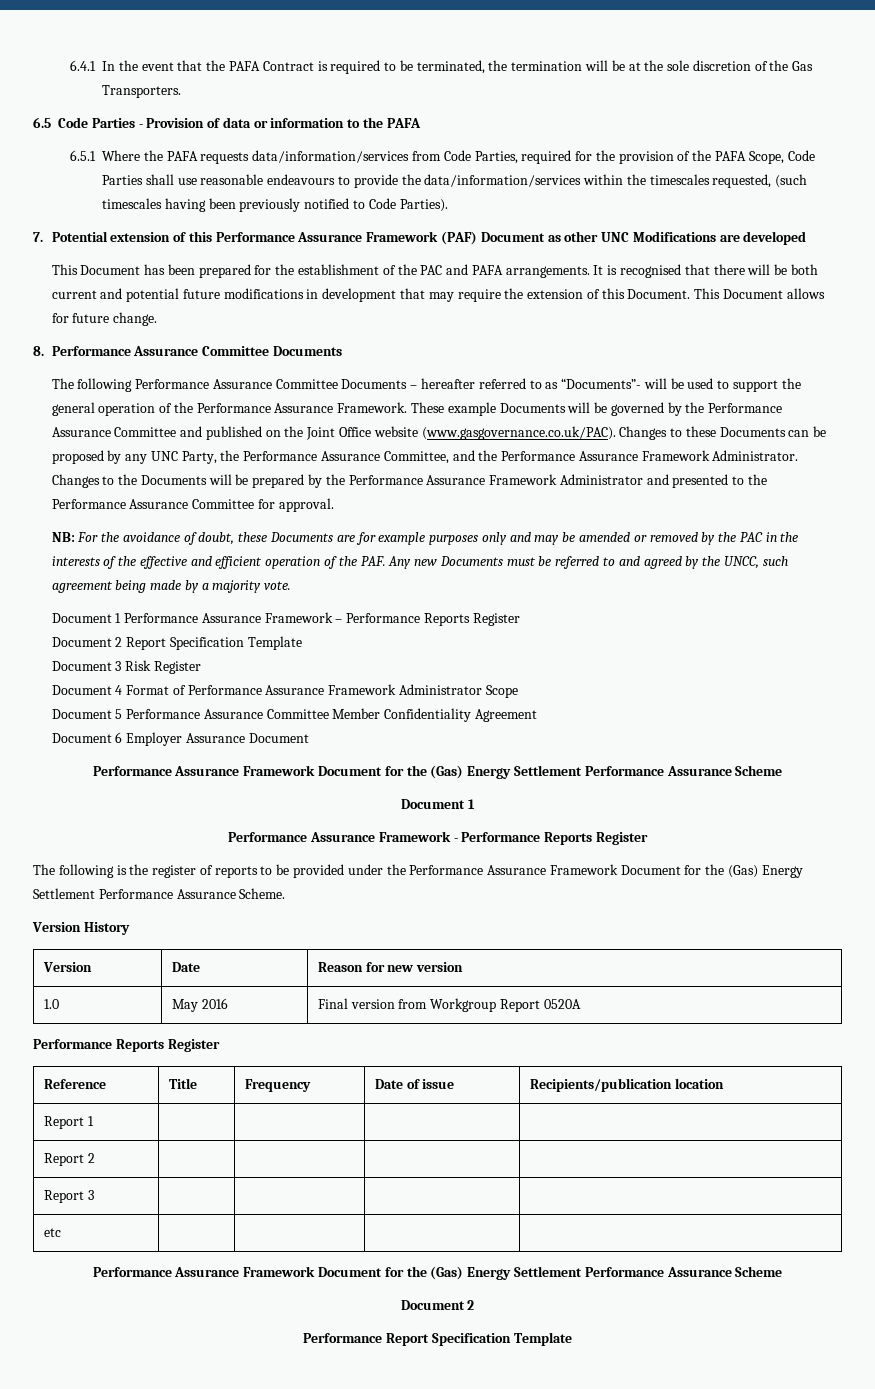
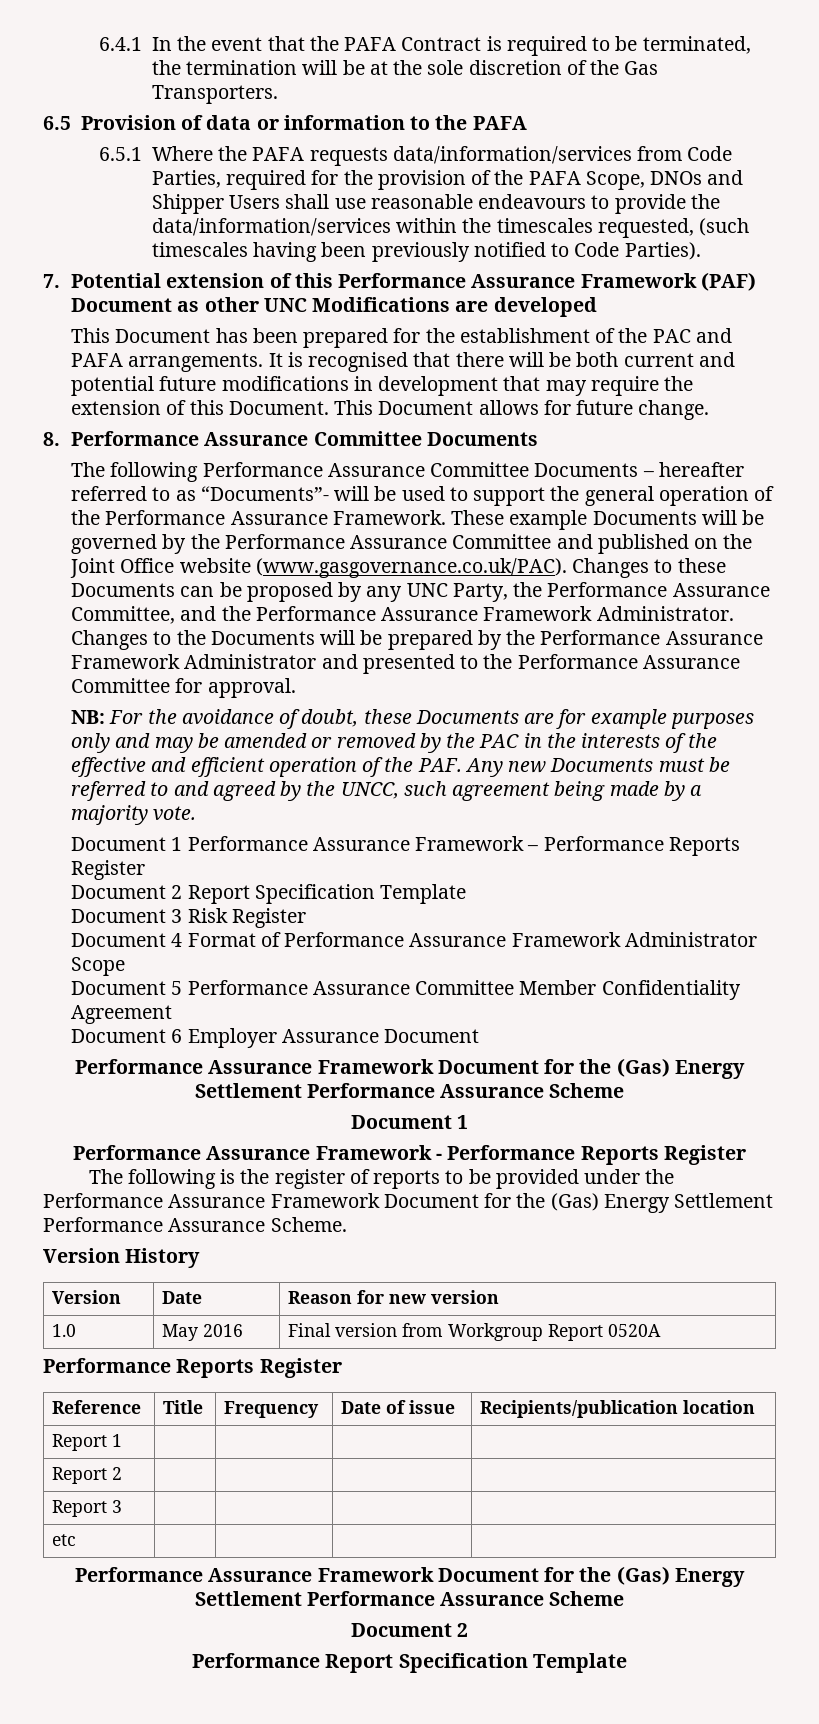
- 6.5 Code Parties - Provision of data or information to the PAFA
+ 6.5 Provision of data or information to the PAFA
- 6.5.1 Where the PAFA requests data/information/services from Code Parties, required for the provision of the PAFA Scope, Code Parties shall use reasonable endeavours to provide the data/information/services within the timescales requested, (such timescales having been previously notified to Code Parties).
+ 6.5.1 Where the PAFA requests data/information/services from Code Parties, required for the provision of the PAFA Scope, DNOs and Shipper Users shall use reasonable endeavours to provide the data/information/services within the timescales requested, (such timescales having been previously notified to Code Parties).

